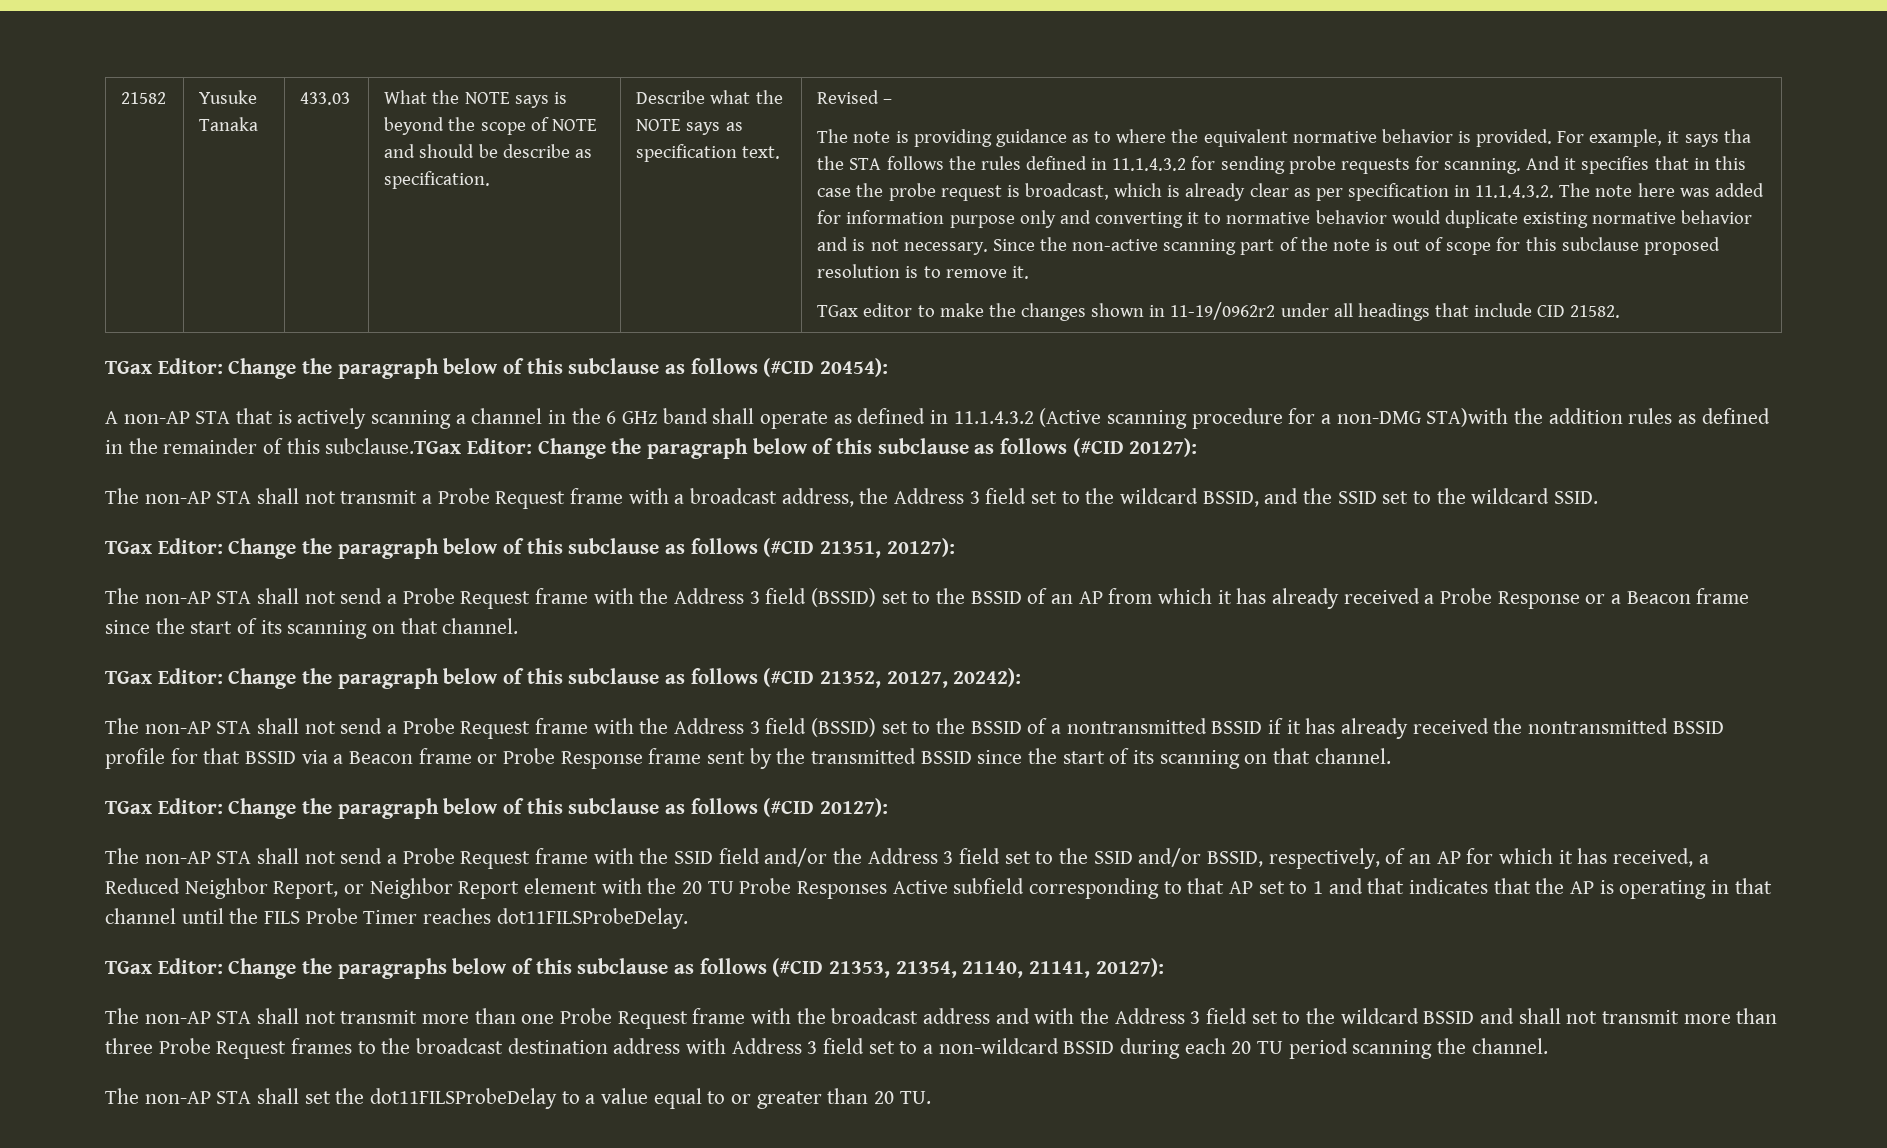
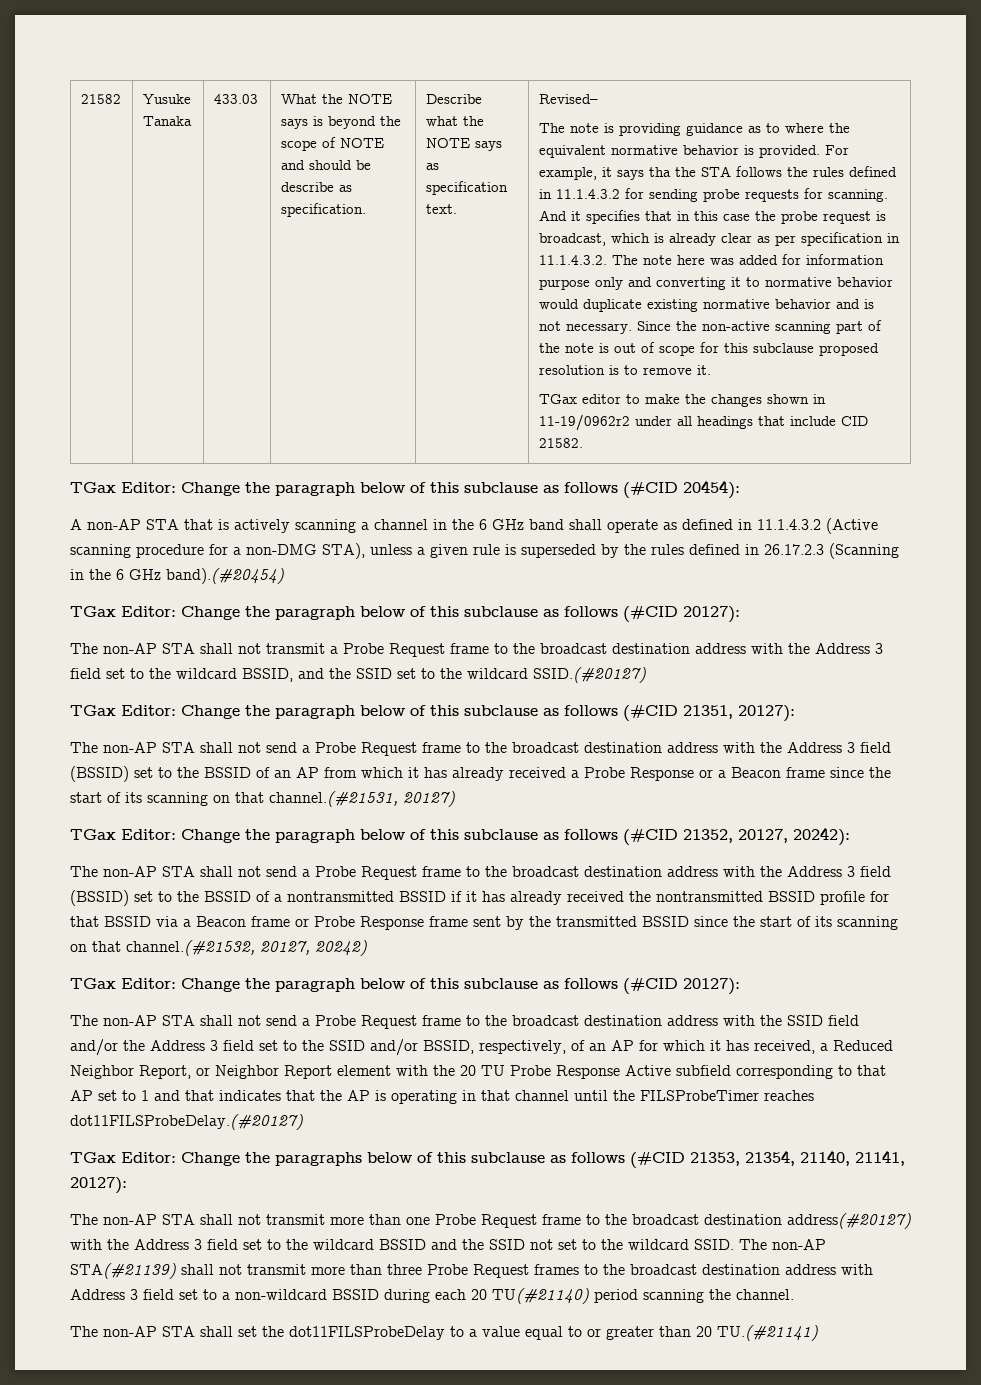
- Revised –
+ Revised–
- A non-AP STA that is actively scanning a channel in the 6 GHz band shall operate as defined in 11.1.4.3.2 (Active scanning procedure for a non-DMG STA)with the addition rules as defined in the remainder of this subclause.TGax Editor: Change the paragraph below of this subclause as follows (#CID 20127):
+ A non-AP STA that is actively scanning a channel in the 6 GHz band shall operate as defined in 11.1.4.3.2 (Active scanning procedure for a non-DMG STA), unless a given rule is superseded by the rules defined in 26.17.2.3 (Scanning in the 6 GHz band).(#20454)
+ TGax Editor: Change the paragraph below of this subclause as follows (#CID 20127):
- The non-AP STA shall not transmit a Probe Request frame with a broadcast address, the Address 3 field set to the wildcard BSSID, and the SSID set to the wildcard SSID.
+ The non-AP STA shall not transmit a Probe Request frame to the broadcast destination address with the Address 3 field set to the wildcard BSSID, and the SSID set to the wildcard SSID.(#20127)
- The non-AP STA shall not send a Probe Request frame with the Address 3 field (BSSID) set to the BSSID of an AP from which it has already received a Probe Response or a Beacon frame since the start of its scanning on that channel.
+ The non-AP STA shall not send a Probe Request frame to the broadcast destination address with the Address 3 field (BSSID) set to the BSSID of an AP from which it has already received a Probe Response or a Beacon frame since the start of its scanning on that channel.(#21531, 20127)
- The non-AP STA shall not send a Probe Request frame with the Address 3 field (BSSID) set to the BSSID of a nontransmitted BSSID if it has already received the nontransmitted BSSID profile for that BSSID via a Beacon frame or Probe Response frame sent by the transmitted BSSID since the start of its scanning on that channel.
+ The non-AP STA shall not send a Probe Request frame to the broadcast destination address with the Address 3 field (BSSID) set to the BSSID of a nontransmitted BSSID if it has already received the nontransmitted BSSID profile for that BSSID via a Beacon frame or Probe Response frame sent by the transmitted BSSID since the start of its scanning on that channel.(#21532, 20127, 20242)
- The non-AP STA shall not send a Probe Request frame with the SSID field and/or the Address 3 field set to the SSID and/or BSSID, respectively, of an AP for which it has received, a Reduced Neighbor Report, or Neighbor Report element with the 20 TU Probe Responses Active subfield corresponding to that AP set to 1 and that indicates that the AP is operating in that channel until the FILS Probe Timer reaches dot11FILSProbeDelay.
+ The non-AP STA shall not send a Probe Request frame to the broadcast destination address with the SSID field and/or the Address 3 field set to the SSID and/or BSSID, respectively, of an AP for which it has received, a Reduced Neighbor Report, or Neighbor Report element with the 20 TU Probe Response Active subfield corresponding to that AP set to 1 and that indicates that the AP is operating in that channel until the FILSProbeTimer reaches dot11FILSProbeDelay.(#20127)
- The non-AP STA shall not transmit more than one Probe Request frame with the broadcast address and with the Address 3 field set to the wildcard BSSID and shall not transmit more than three Probe Request frames to the broadcast destination address with Address 3 field set to a non-wildcard BSSID during each 20 TU period scanning the channel.
+ The non-AP STA shall not transmit more than one Probe Request frame to the broadcast destination address(#20127) with the Address 3 field set to the wildcard BSSID and the SSID not set to the wildcard SSID. The non-AP STA(#21139) shall not transmit more than three Probe Request frames to the broadcast destination address with Address 3 field set to a non-wildcard BSSID during each 20 TU(#21140) period scanning the channel.
- The non-AP STA shall set the dot11FILSProbeDelay to a value equal to or greater than 20 TU.
+ The non-AP STA shall set the dot11FILSProbeDelay to a value equal to or greater than 20 TU.(#21141)

